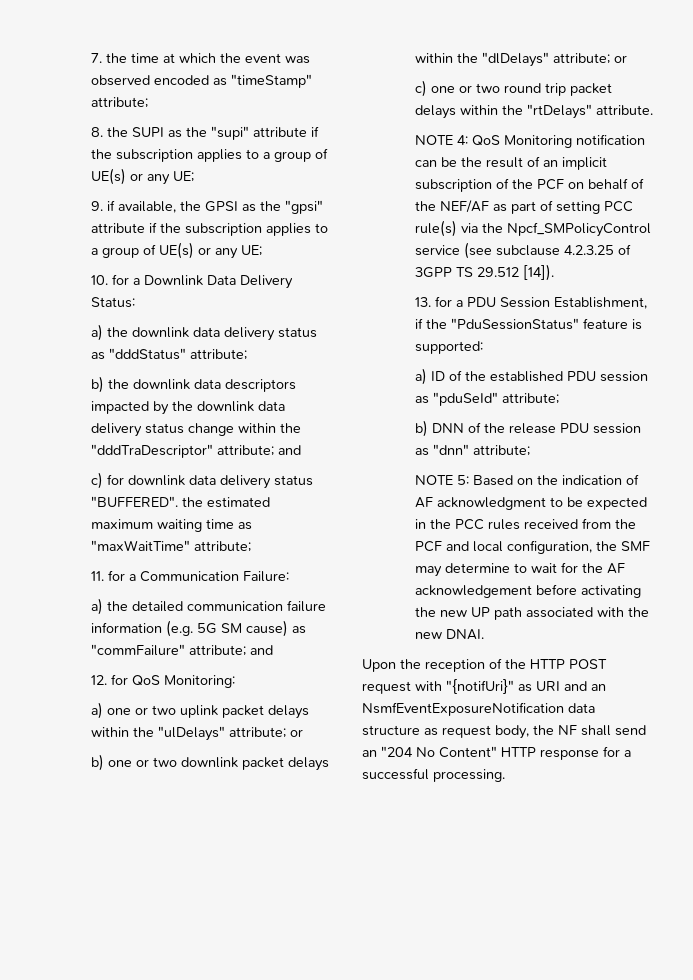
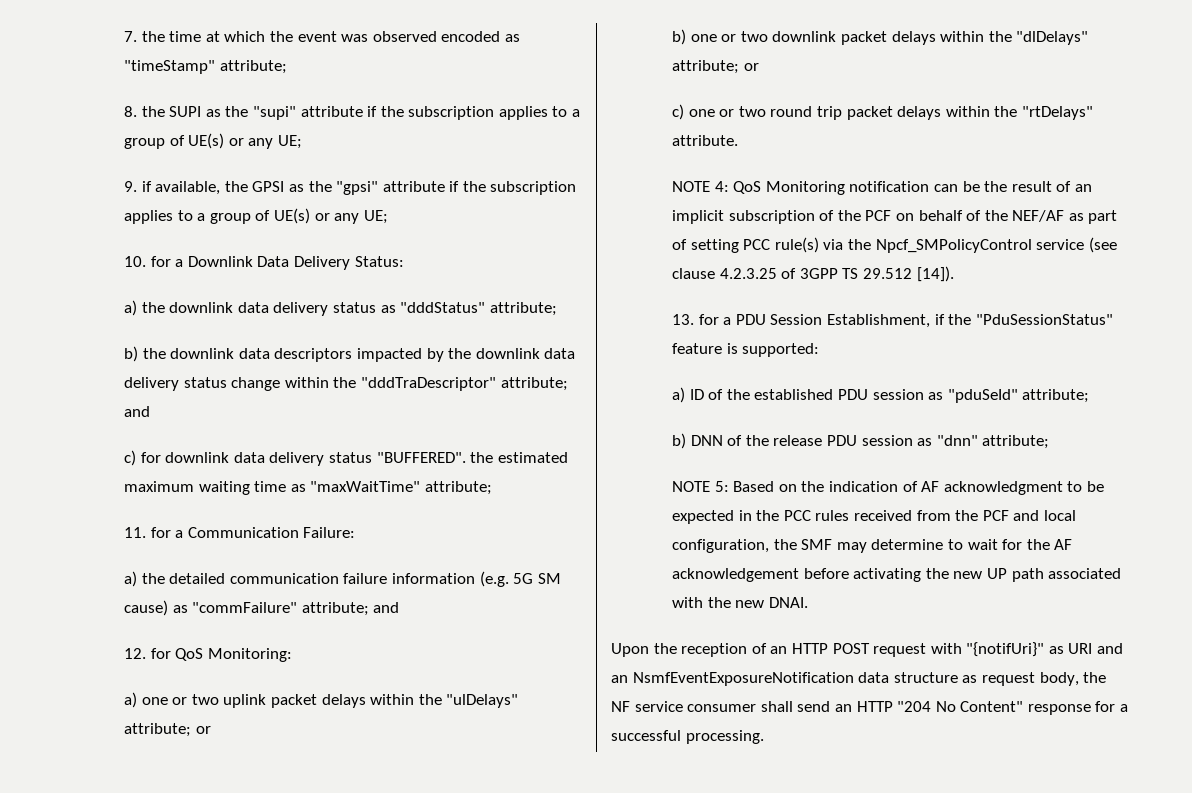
- NOTE 4: QoS Monitoring notification can be the result of an implicit subscription of the PCF on behalf of the NEF/AF as part of setting PCC rule(s) via the Npcf_SMPolicyControl service (see subclause 4.2.3.25 of 3GPP TS 29.512 [14]).
+ NOTE 4: QoS Monitoring notification can be the result of an implicit subscription of the PCF on behalf of the NEF/AF as part of setting PCC rule(s) via the Npcf_SMPolicyControl service (see clause 4.2.3.25 of 3GPP TS 29.512 [14]).
- Upon the reception of the HTTP POST request with "{notifUri}" as URI and an NsmfEventExposureNotification data structure as request body, the NF shall send an "204 No Content" HTTP response for a successful processing.
+ Upon the reception of an HTTP POST request with "{notifUri}" as URI and an NsmfEventExposureNotification data structure as request body, the NF service consumer shall send an HTTP "204 No Content" response for a successful processing.

